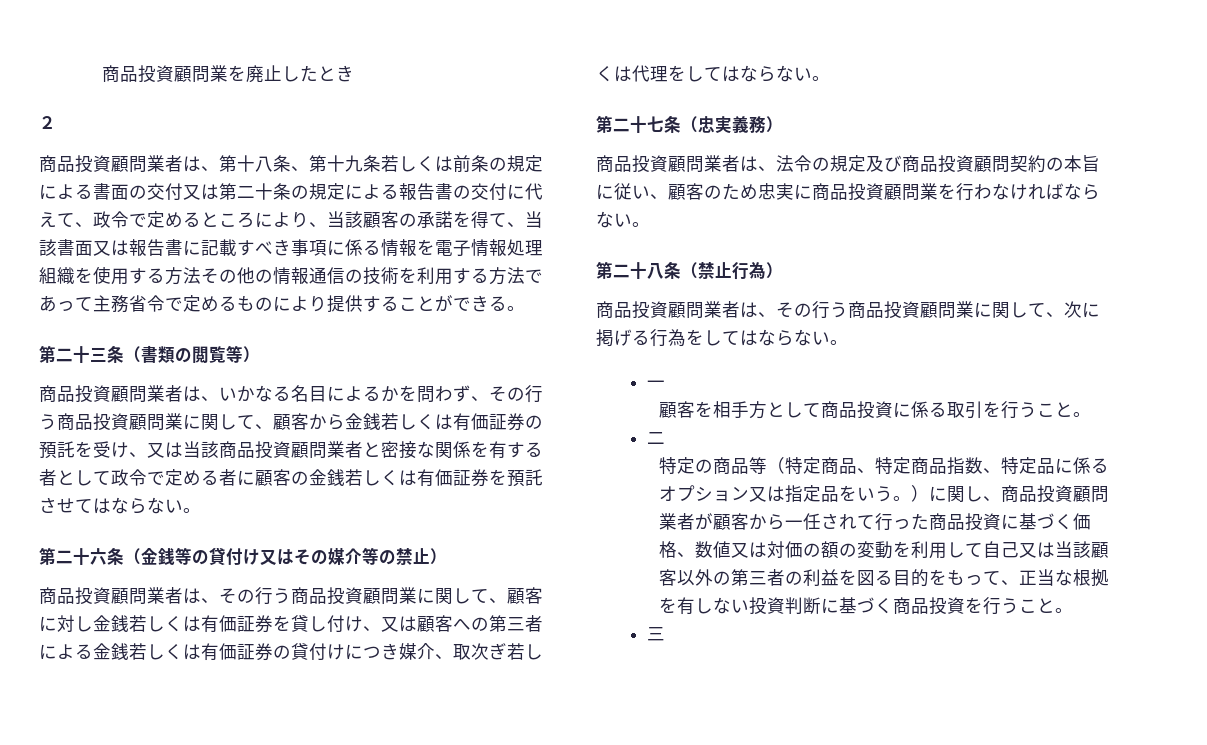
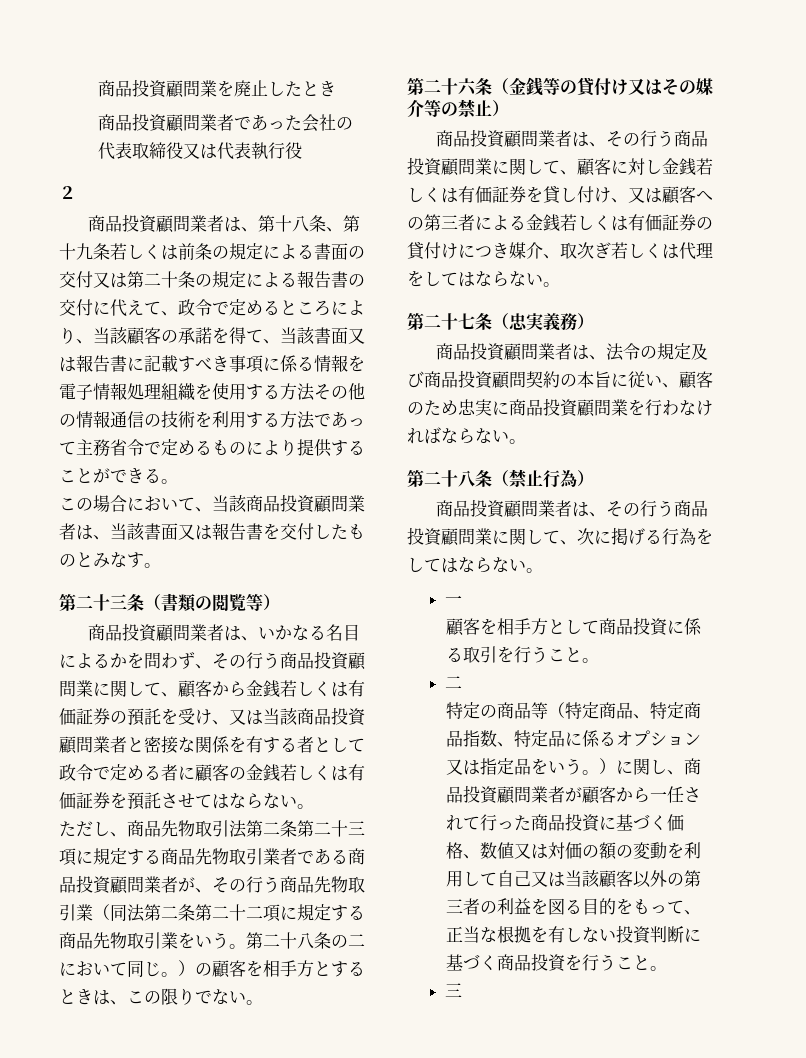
+ 商品投資顧問業者であった会社の代表取締役又は代表執行役
+ この場合において、当該商品投資顧問業者は、当該書面又は報告書を交付したものとみなす。
+ ただし、商品先物取引法第二条第二十三項に規定する商品先物取引業者である商品投資顧問業者が、その行う商品先物取引業（同法第二条第二十二項に規定する商品先物取引業をいう。第二十八条の二において同じ。）の顧客を相手方とするときは、この限りでない。

